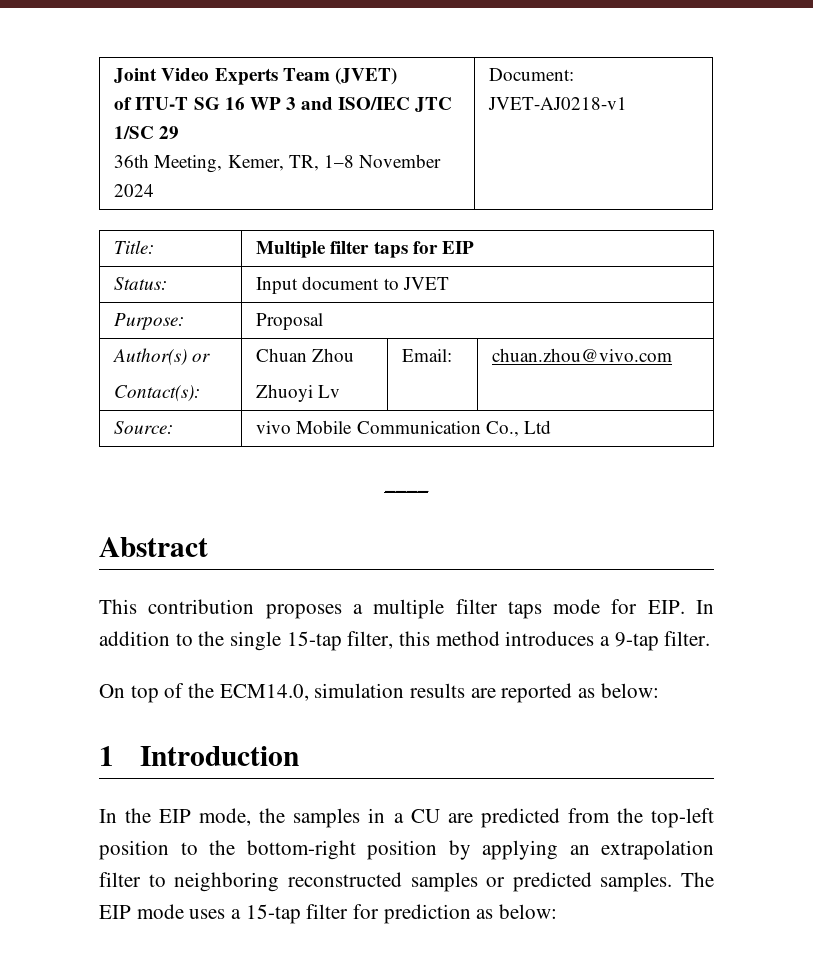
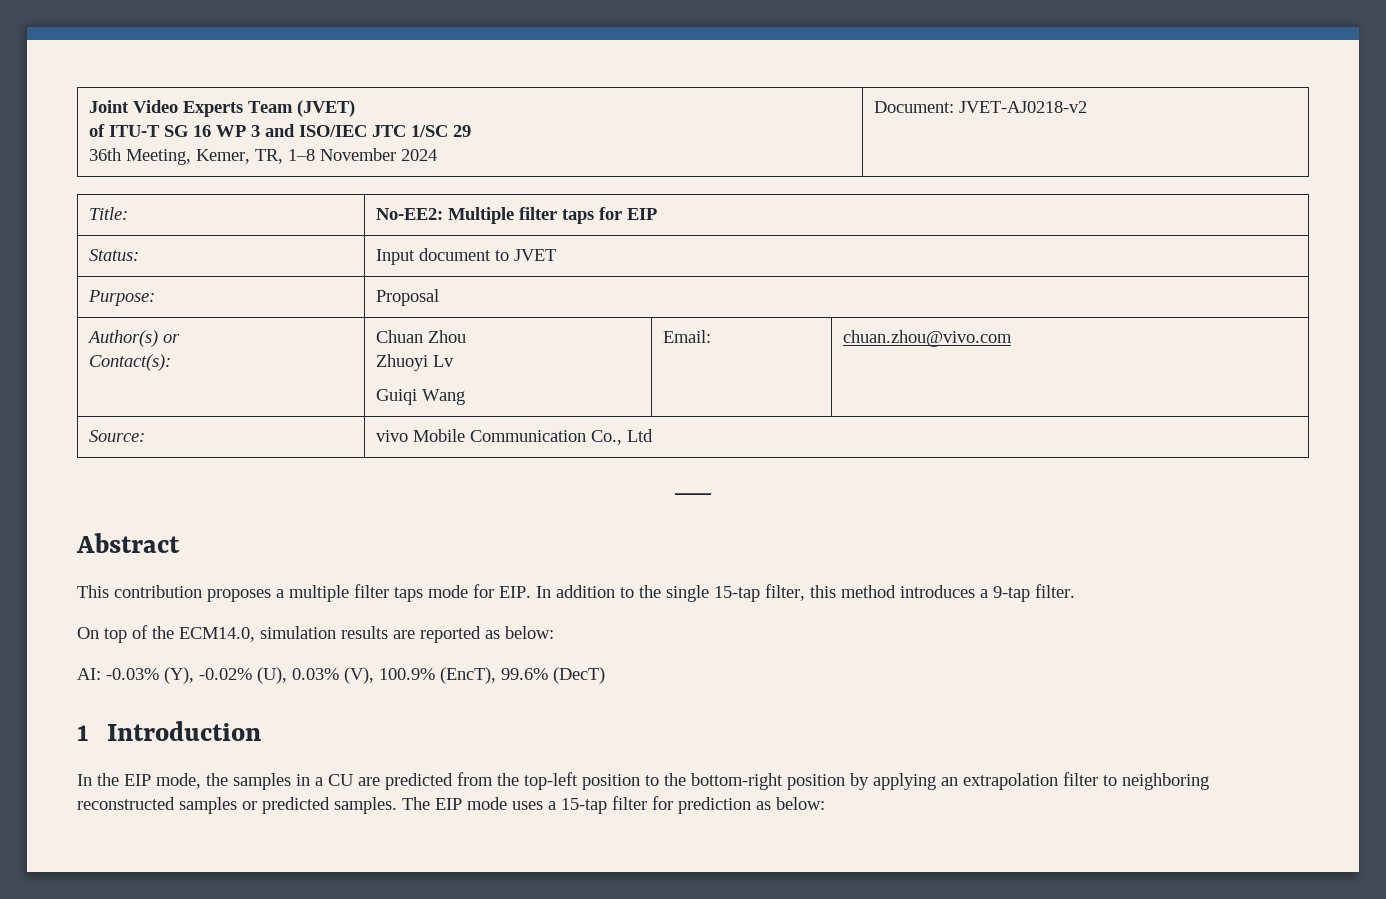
  Joint Video Experts Team (JVET)
  of ITU-T SG 16 WP 3 and ISO/IEC JTC 1/SC 29
- 36th Meeting, Kemer, TR, 1–8 November 2024 | Document: JVET-AJ0218-v1
+ 36th Meeting, Kemer, TR, 1–8 November 2024 | Document: JVET-AJ0218-v2
- Title: | Multiple filter taps for EIP
+ Title: | No-EE2: Multiple filter taps for EIP
  Author(s) or
  Contact(s): | Chuan Zhou
- Zhuoyi Lv | Email: | chuan.zhou@vivo.com
+ Zhuoyi Lv
+ Guiqi Wang | Email: | chuan.zhou@vivo.com
+ AI: -0.03% (Y), -0.02% (U), 0.03% (V), 100.9% (EncT), 99.6% (DecT)

